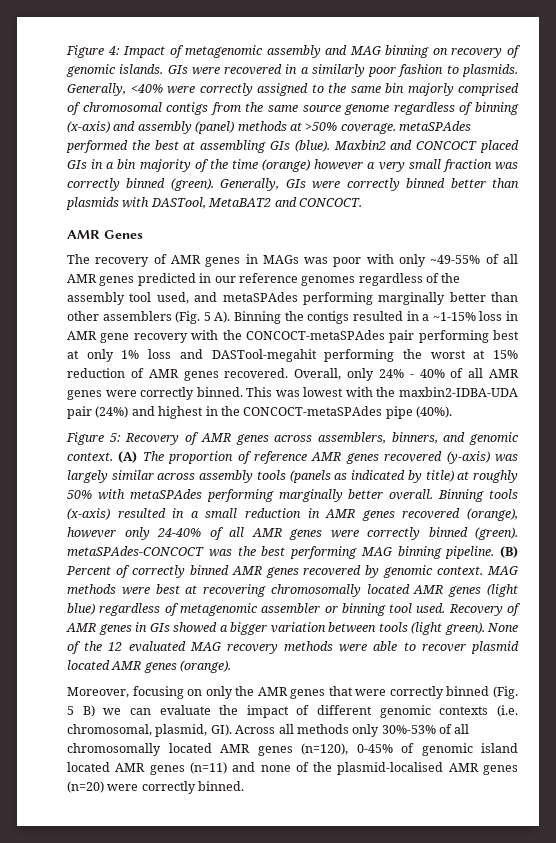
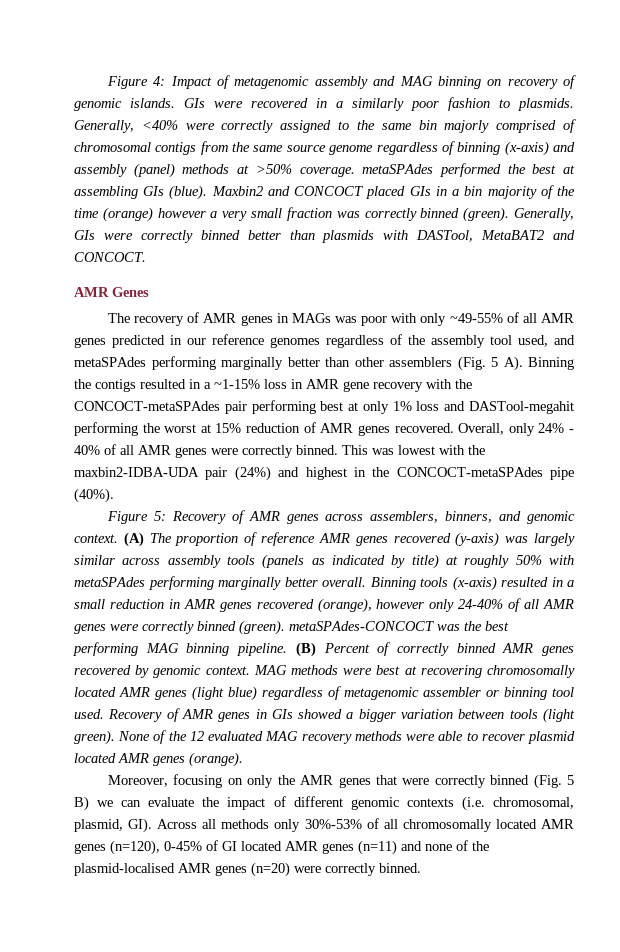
- Moreover, focusing on only the AMR genes that were correctly binned (Fig. 5 B) we can evaluate the impact of different genomic contexts (i.e. chromosomal, plasmid, GI). Across all methods only 30%-53% of all chromosomally located AMR genes (n=120), 0-45% of genomic island located AMR genes (n=11) and none of the plasmid-localised AMR genes (n=20) were correctly binned.
+ Moreover, focusing on only the AMR genes that were correctly binned (Fig. 5 B) we can evaluate the impact of different genomic contexts (i.e. chromosomal, plasmid, GI). Across all methods only 30%-53% of all chromosomally located AMR genes (n=120), 0-45% of GI located AMR genes (n=11) and none of the plasmid-localised AMR genes (n=20) were correctly binned.

